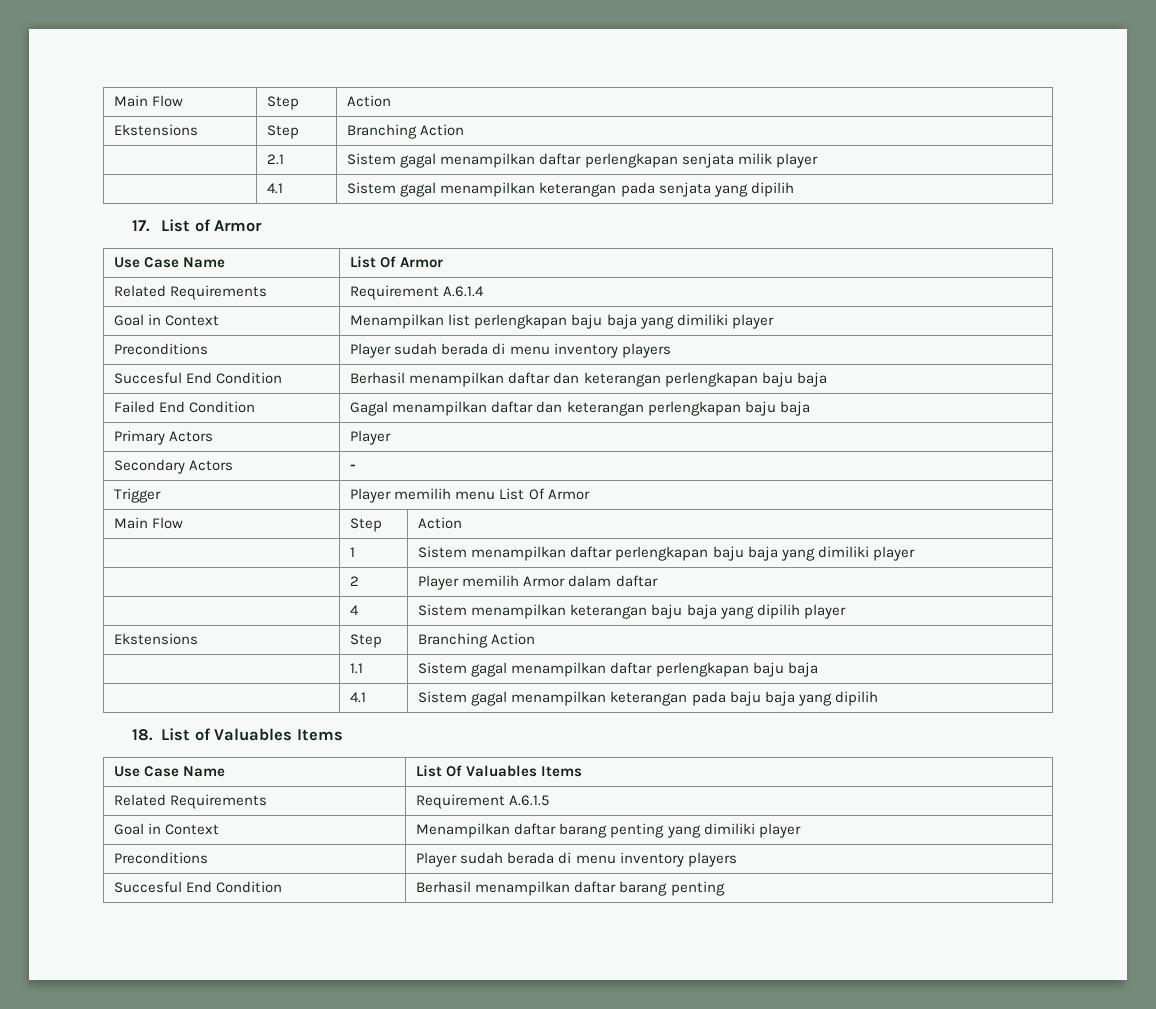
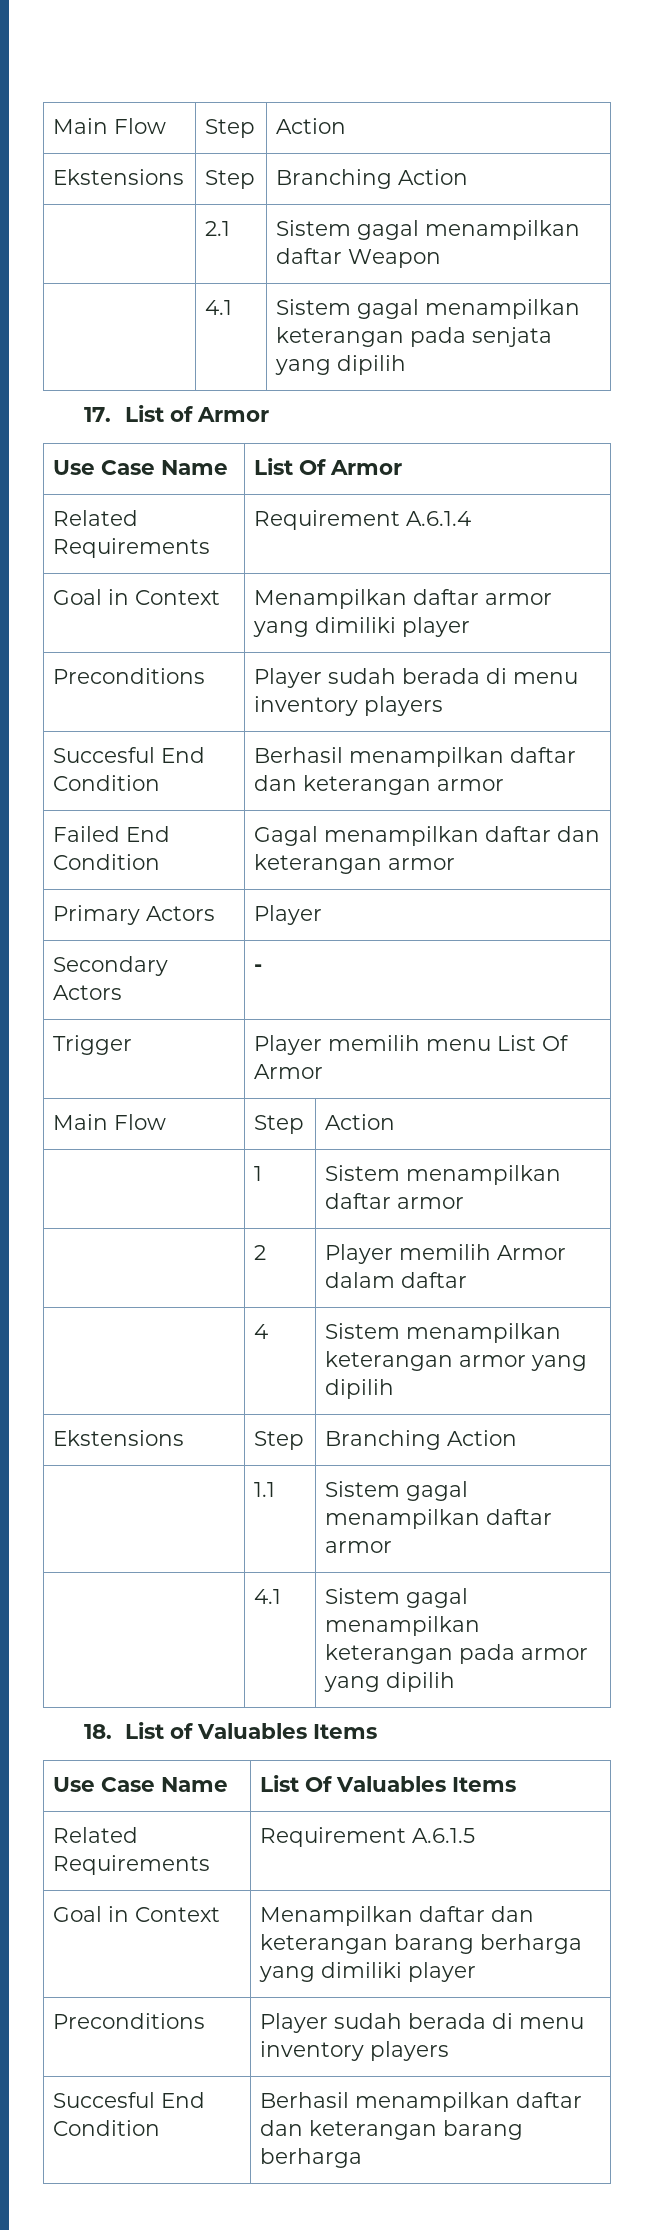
- | 2.1 | Sistem gagal menampilkan daftar perlengkapan senjata milik player
+ | 2.1 | Sistem gagal menampilkan daftar Weapon
- Goal in Context | Menampilkan list perlengkapan baju baja yang dimiliki player
+ Goal in Context | Menampilkan daftar armor yang dimiliki player
- Succesful End Condition | Berhasil menampilkan daftar dan keterangan perlengkapan baju baja
+ Succesful End Condition | Berhasil menampilkan daftar dan keterangan armor
- Failed End Condition | Gagal menampilkan daftar dan keterangan perlengkapan baju baja
+ Failed End Condition | Gagal menampilkan daftar dan keterangan armor
- | 1 | Sistem menampilkan daftar perlengkapan baju baja yang dimiliki player
+ | 1 | Sistem menampilkan daftar armor
- | 4 | Sistem menampilkan keterangan baju baja yang dipilih player
+ | 4 | Sistem menampilkan keterangan armor yang dipilih
- | 1.1 | Sistem gagal menampilkan daftar perlengkapan baju baja
- | 4.1 | Sistem gagal menampilkan keterangan pada baju baja yang dipilih
+ | 1.1 | Sistem gagal menampilkan daftar armor
+ | 4.1 | Sistem gagal menampilkan keterangan pada armor yang dipilih
- Goal in Context | Menampilkan daftar barang penting yang dimiliki player
+ Goal in Context | Menampilkan daftar dan keterangan barang berharga yang dimiliki player
- Succesful End Condition | Berhasil menampilkan daftar barang penting
+ Succesful End Condition | Berhasil menampilkan daftar dan keterangan barang berharga

